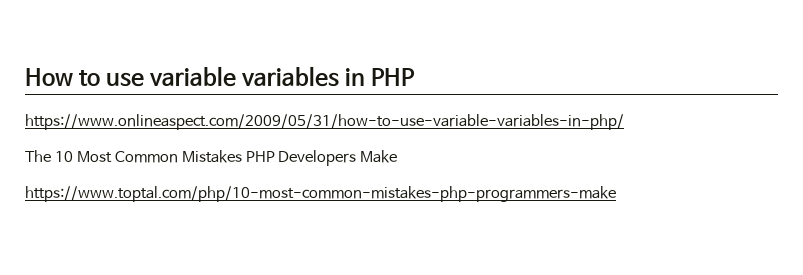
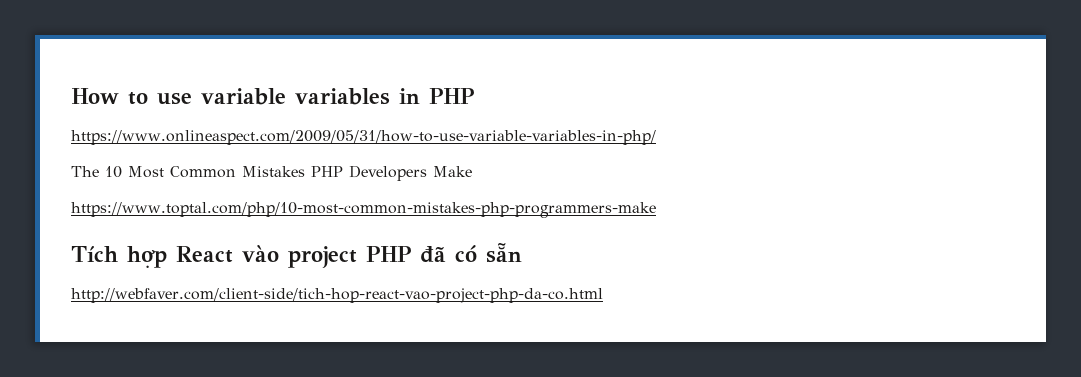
+ Tích hợp React vào project PHP đã có sẵn
+ http://webfaver.com/client-side/tich-hop-react-vao-project-php-da-co.html

